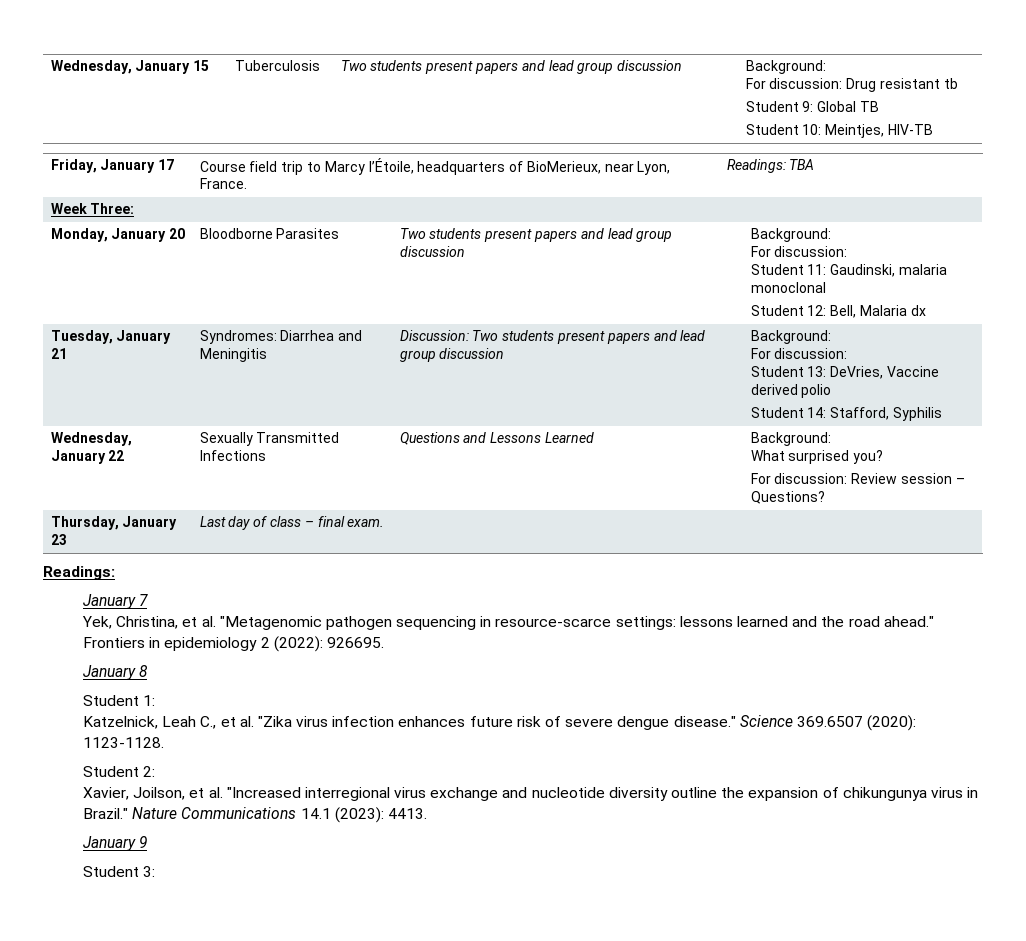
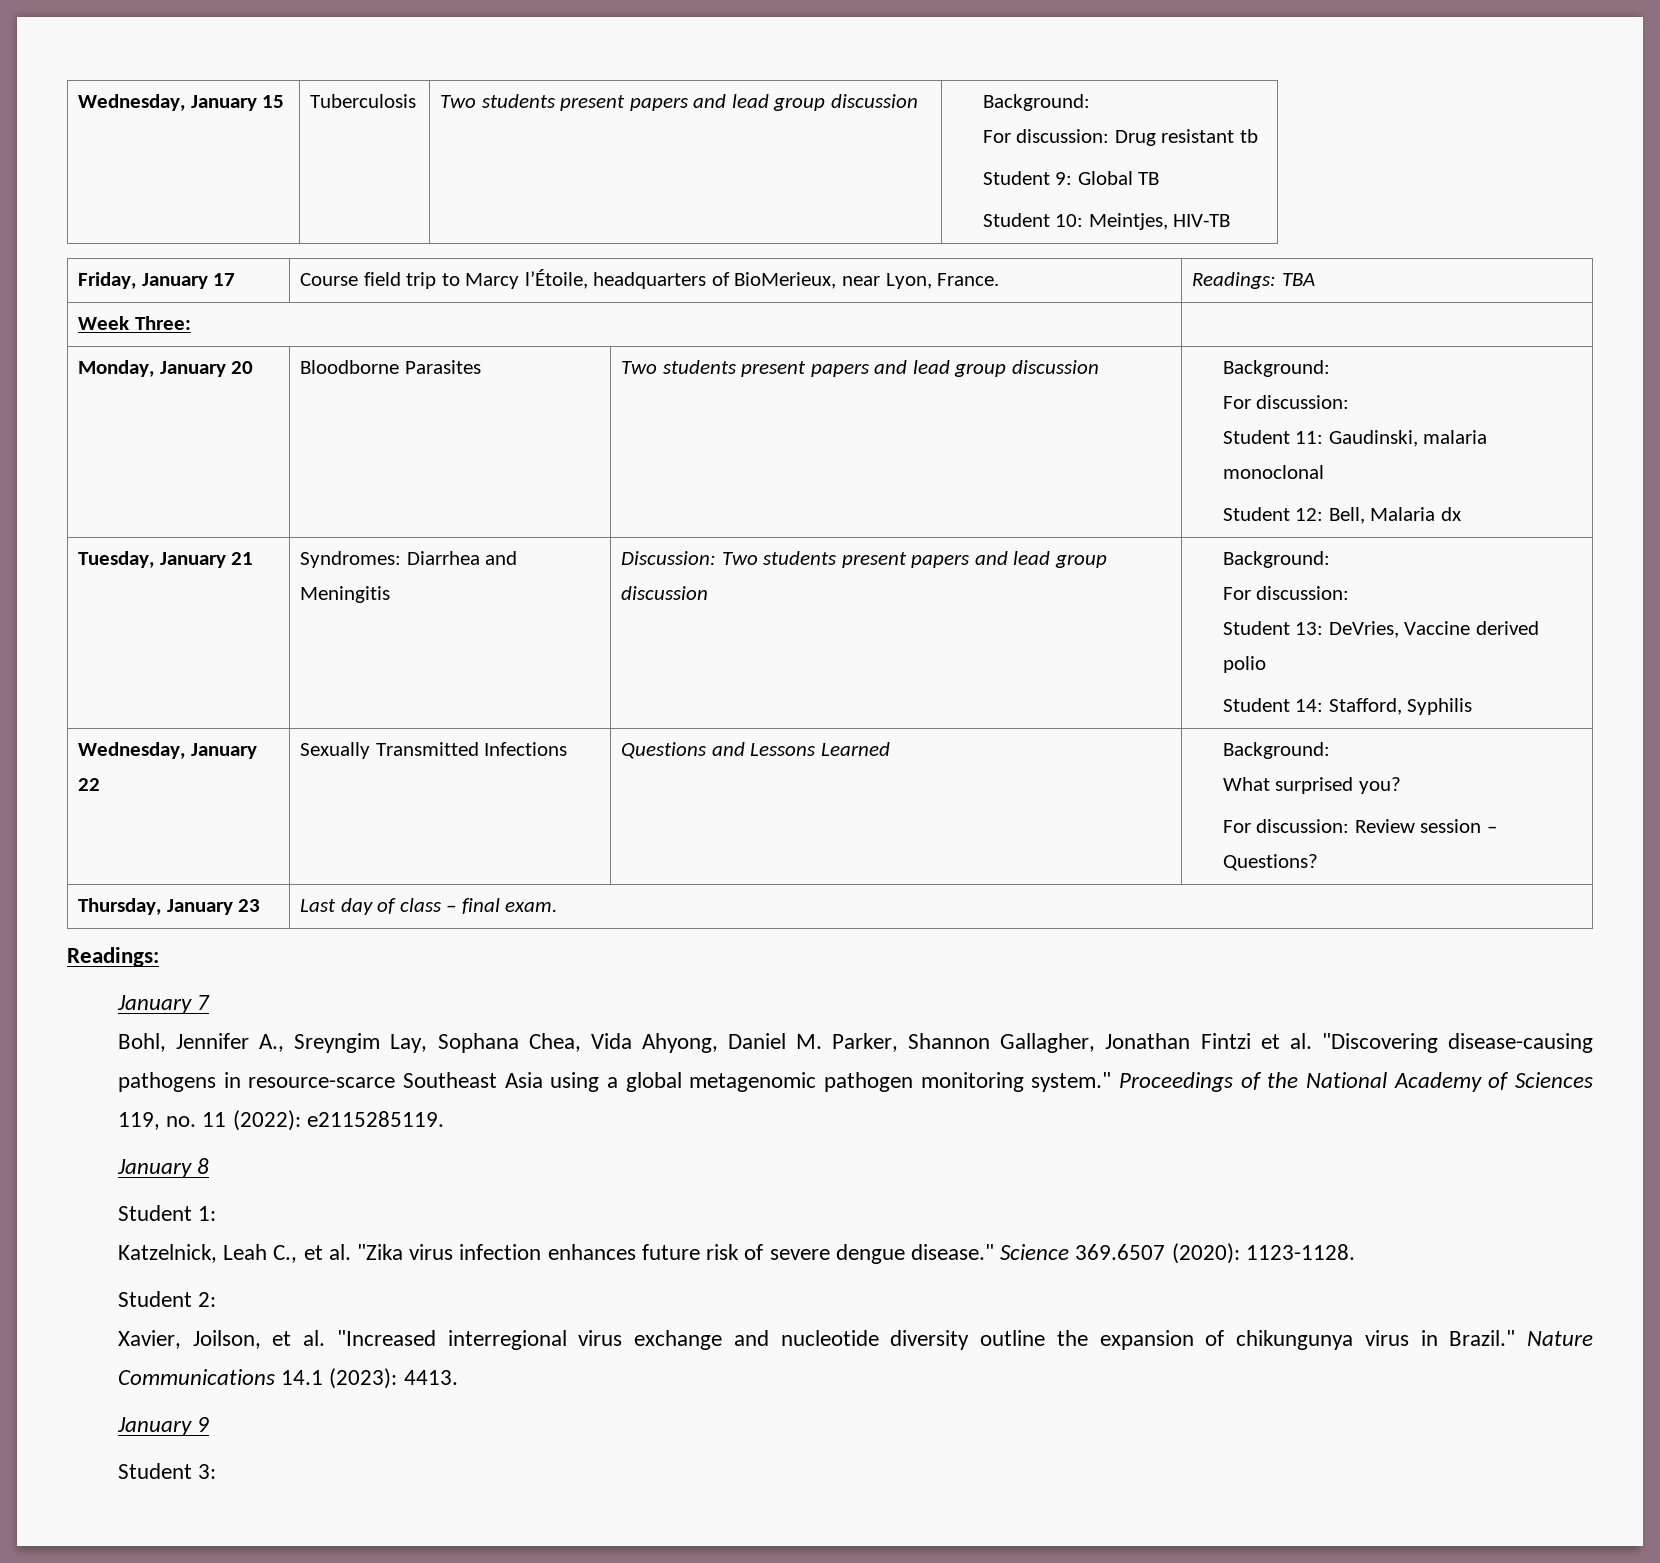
- Yek, Christina, et al. "Metagenomic pathogen sequencing in resource-scarce settings: lessons learned and the road ahead." Frontiers in epidemiology 2 (2022): 926695.
+ Bohl, Jennifer A., Sreyngim Lay, Sophana Chea, Vida Ahyong, Daniel M. Parker, Shannon Gallagher, Jonathan Fintzi et al. "Discovering disease-causing pathogens in resource-scarce Southeast Asia using a global metagenomic pathogen monitoring system." Proceedings of the National Academy of Sciences 119, no. 11 (2022): e2115285119.

